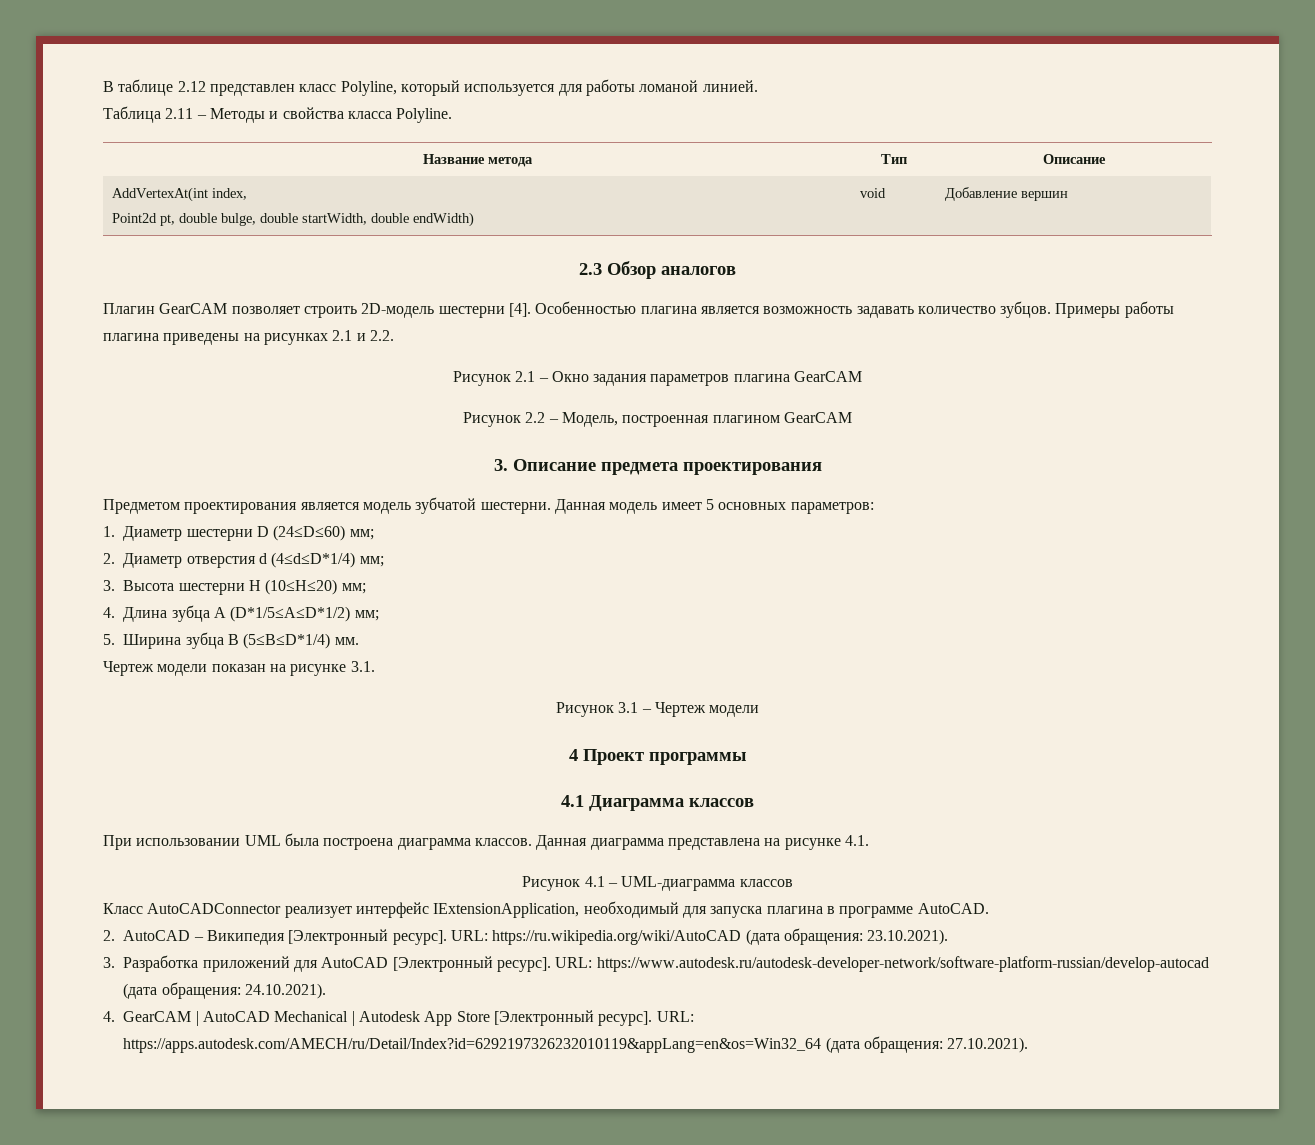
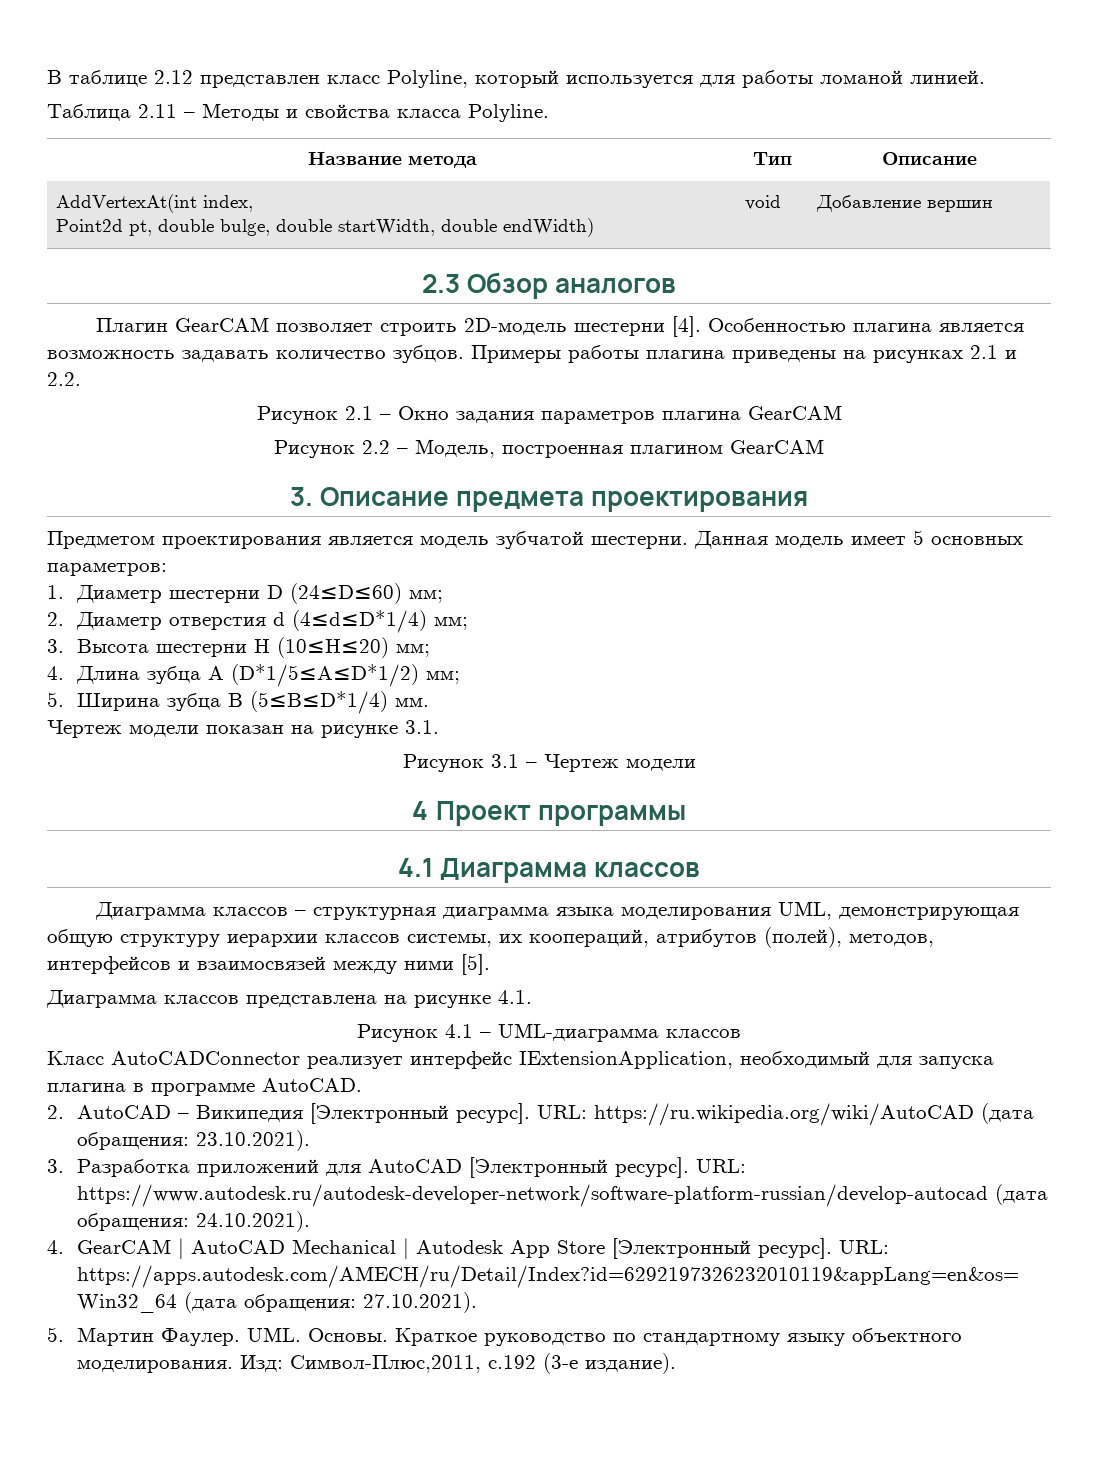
- При использовании UML была построена диаграмма классов. Данная диаграмма представлена на рисунке 4.1.
+ Диаграмма классов – структурная диаграмма языка моделирования UML, демонстрирующая общую структуру иерархии классов системы, их коопераций, атрибутов (полей), методов, интерфейсов и взаимосвязей между ними [5].
+ Диаграмма классов представлена на рисунке 4.1.
+ 5. Мартин Фаулер. UML. Основы. Краткое руководство по стандартному языку объектного моделирования. Изд: Символ-Плюс,2011, с.192 (3-е издание).

